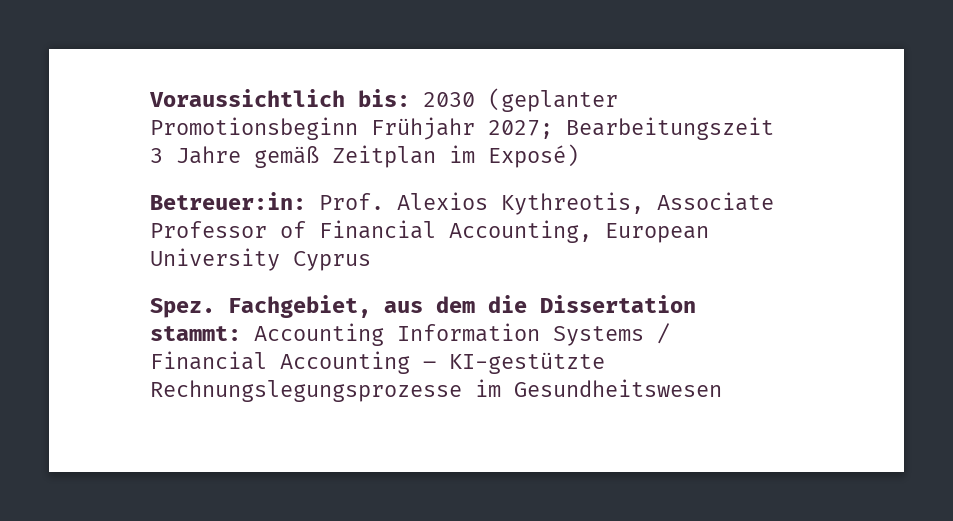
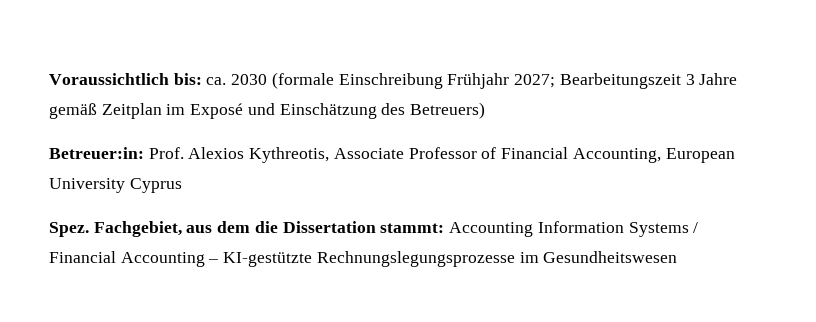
- Voraussichtlich bis: 2030 (geplanter Promotionsbeginn Frühjahr 2027; Bearbeitungszeit 3 Jahre gemäß Zeitplan im Exposé)
+ Voraussichtlich bis: ca. 2030 (formale Einschreibung Frühjahr 2027; Bearbeitungszeit 3 Jahre gemäß Zeitplan im Exposé und Einschätzung des Betreuers)

